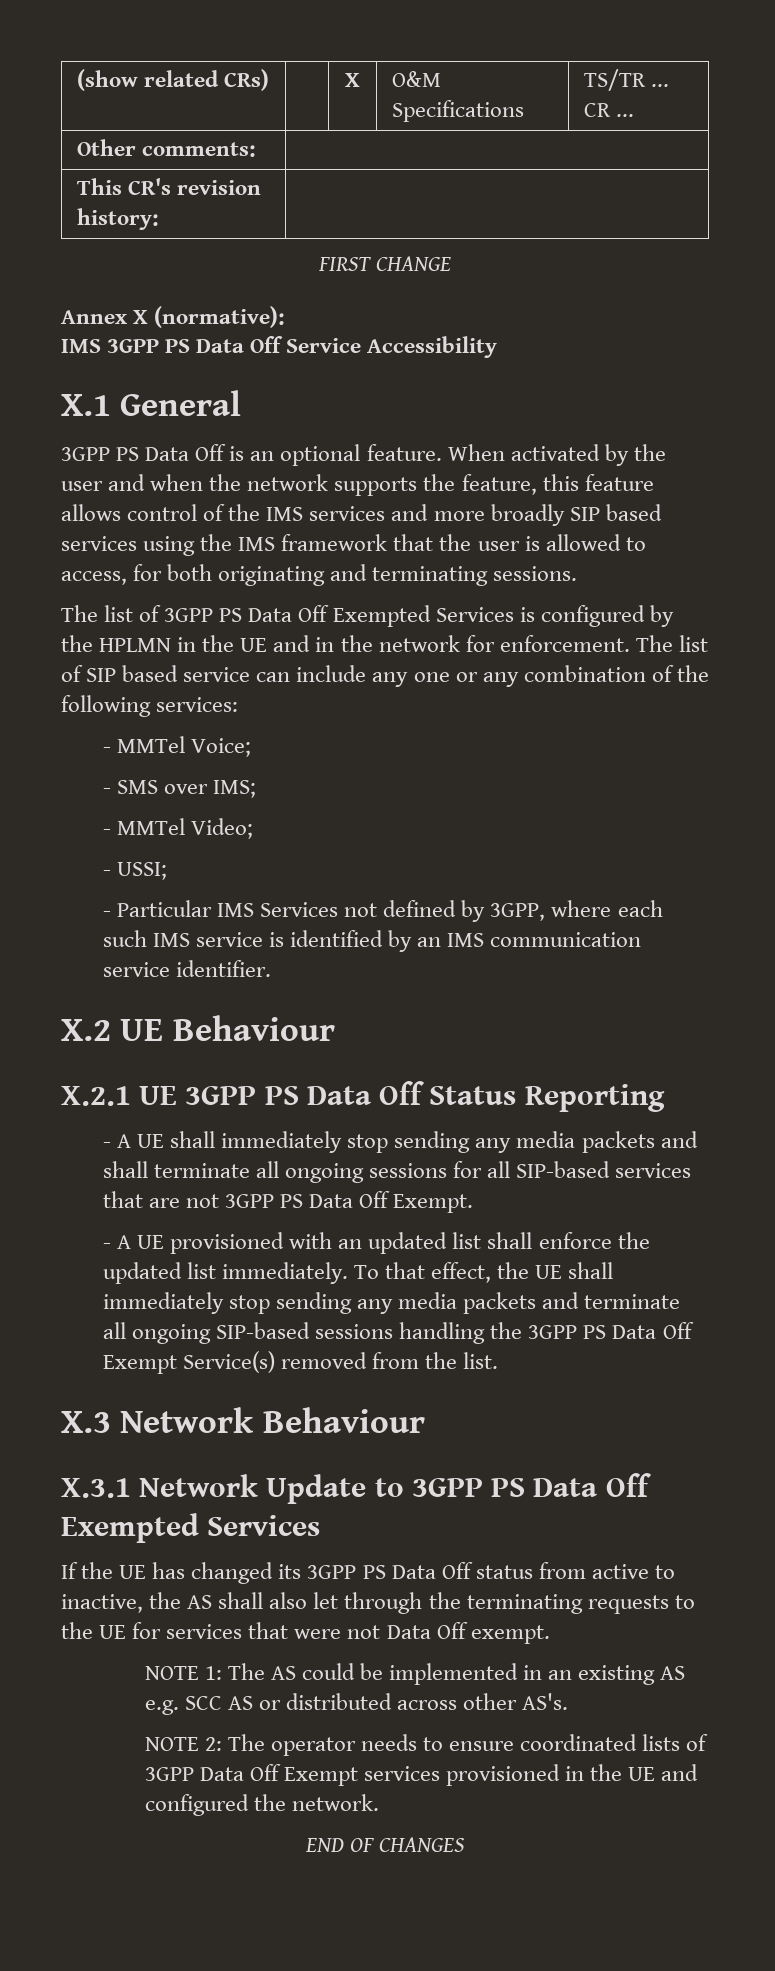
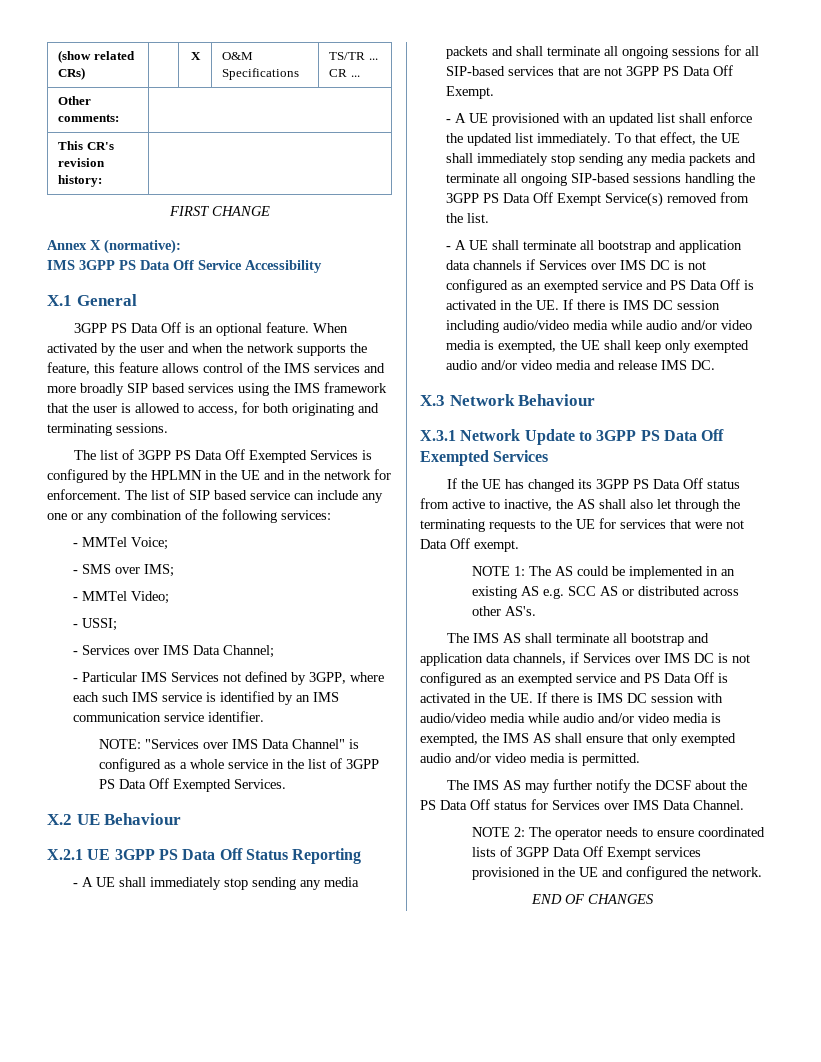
+ - Services over IMS Data Channel;
+ NOTE: "Services over IMS Data Channel" is configured as a whole service in the list of 3GPP PS Data Off Exempted Services.
+ - A UE shall terminate all bootstrap and application data channels if Services over IMS DC is not configured as an exempted service and PS Data Off is activated in the UE. If there is IMS DC session including audio/video media while audio and/or video media is exempted, the UE shall keep only exempted audio and/or video media and release IMS DC.
+ The IMS AS shall terminate all bootstrap and application data channels, if Services over IMS DC is not configured as an exempted service and PS Data Off is activated in the UE. If there is IMS DC session with audio/video media while audio and/or video media is exempted, the IMS AS shall ensure that only exempted audio and/or video media is permitted.
+ The IMS AS may further notify the DCSF about the PS Data Off status for Services over IMS Data Channel.

